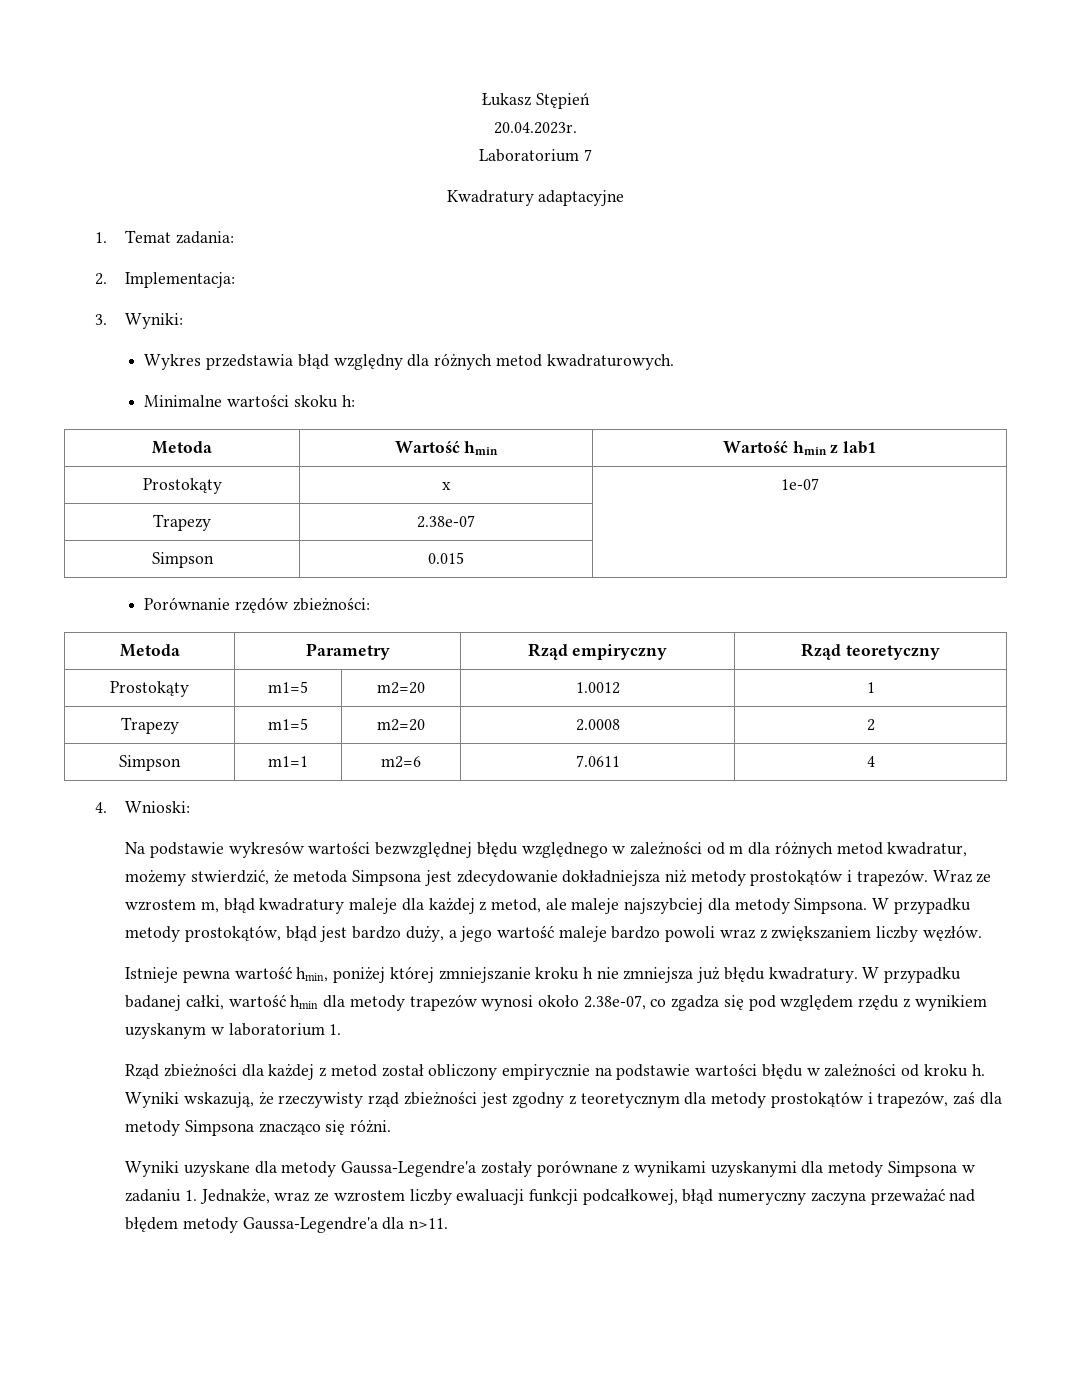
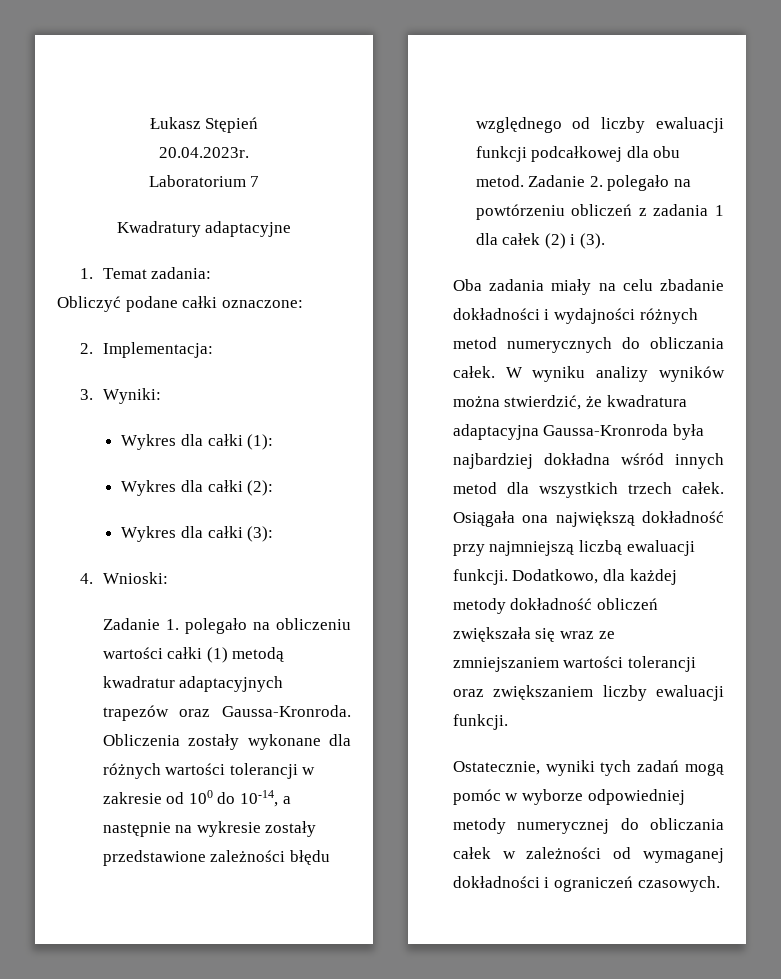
+ Obliczyć podane całki oznaczone:
- Wykres przedstawia błąd względny dla różnych metod kwadraturowych.
- Minimalne wartości skoku h:
- Metoda | Wartość hmin | Wartość hmin z lab1
- Prostokąty | x | 1e-07
- Trapezy | 2.38e-07 |
- Simpson | 0.015 |
- Porównanie rzędów zbieżności:
- Metoda | Parametry | Rząd empiryczny | Rząd teoretyczny
- Prostokąty | m1=5 | m2=20 | 1.0012 | 1
- Trapezy | m1=5 | m2=20 | 2.0008 | 2
- Simpson | m1=1 | m2=6 | 7.0611 | 4
+ Wykres dla całki (1):
+ Wykres dla całki (2):
+ Wykres dla całki (3):
  4. Wnioski:
- Na podstawie wykresów wartości bezwzględnej błędu względnego w zależności od m dla różnych metod kwadratur, możemy stwierdzić, że metoda Simpsona jest zdecydowanie dokładniejsza niż metody prostokątów i trapezów. Wraz ze wzrostem m, błąd kwadratury maleje dla każdej z metod, ale maleje najszybciej dla metody Simpsona. W przypadku metody prostokątów, błąd jest bardzo duży, a jego wartość maleje bardzo powoli wraz z zwiększaniem liczby węzłów.
- Istnieje pewna wartość hmin, poniżej której zmniejszanie kroku h nie zmniejsza już błędu kwadratury. W przypadku badanej całki, wartość hmin dla metody trapezów wynosi około 2.38e-07, co zgadza się pod względem rzędu z wynikiem uzyskanym w laboratorium 1.
- Rząd zbieżności dla każdej z metod został obliczony empirycznie na podstawie wartości błędu w zależności od kroku h. Wyniki wskazują, że rzeczywisty rząd zbieżności jest zgodny z teoretycznym dla metody prostokątów i trapezów, zaś dla metody Simpsona znacząco się różni.
- Wyniki uzyskane dla metody Gaussa-Legendre'a zostały porównane z wynikami uzyskanymi dla metody Simpsona w zadaniu 1. Jednakże, wraz ze wzrostem liczby ewaluacji funkcji podcałkowej, błąd numeryczny zaczyna przeważać nad błędem metody Gaussa-Legendre'a dla n>11.
+ Zadanie 1. polegało na obliczeniu wartości całki (1) metodą kwadratur adaptacyjnych trapezów oraz Gaussa-Kronroda. Obliczenia zostały wykonane dla różnych wartości tolerancji w zakresie od 100 do 10-14, a następnie na wykresie zostały przedstawione zależności błędu względnego od liczby ewaluacji funkcji podcałkowej dla obu metod. Zadanie 2. polegało na powtórzeniu obliczeń z zadania 1 dla całek (2) i (3).
+ Oba zadania miały na celu zbadanie dokładności i wydajności różnych metod numerycznych do obliczania całek. W wyniku analizy wyników można stwierdzić, że kwadratura adaptacyjna Gaussa-Kronroda była najbardziej dokładna wśród innych metod dla wszystkich trzech całek. Osiągała ona największą dokładność przy najmniejszą liczbą ewaluacji funkcji. Dodatkowo, dla każdej metody dokładność obliczeń zwiększała się wraz ze zmniejszaniem wartości tolerancji oraz zwiększaniem liczby ewaluacji funkcji.
+ Ostatecznie, wyniki tych zadań mogą pomóc w wyborze odpowiedniej metody numerycznej do obliczania całek w zależności od wymaganej dokładności i ograniczeń czasowych.

